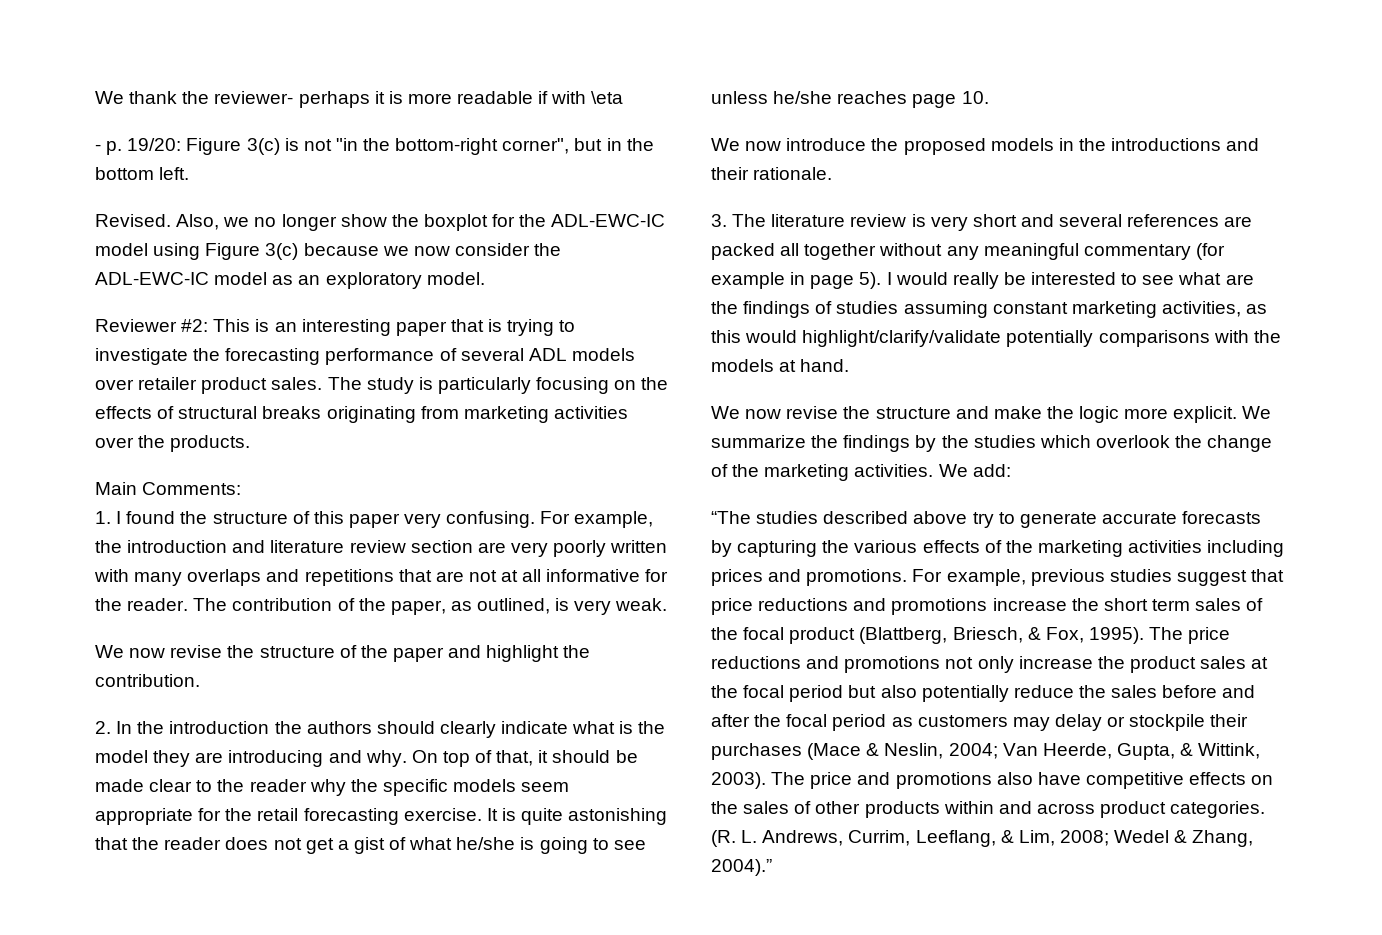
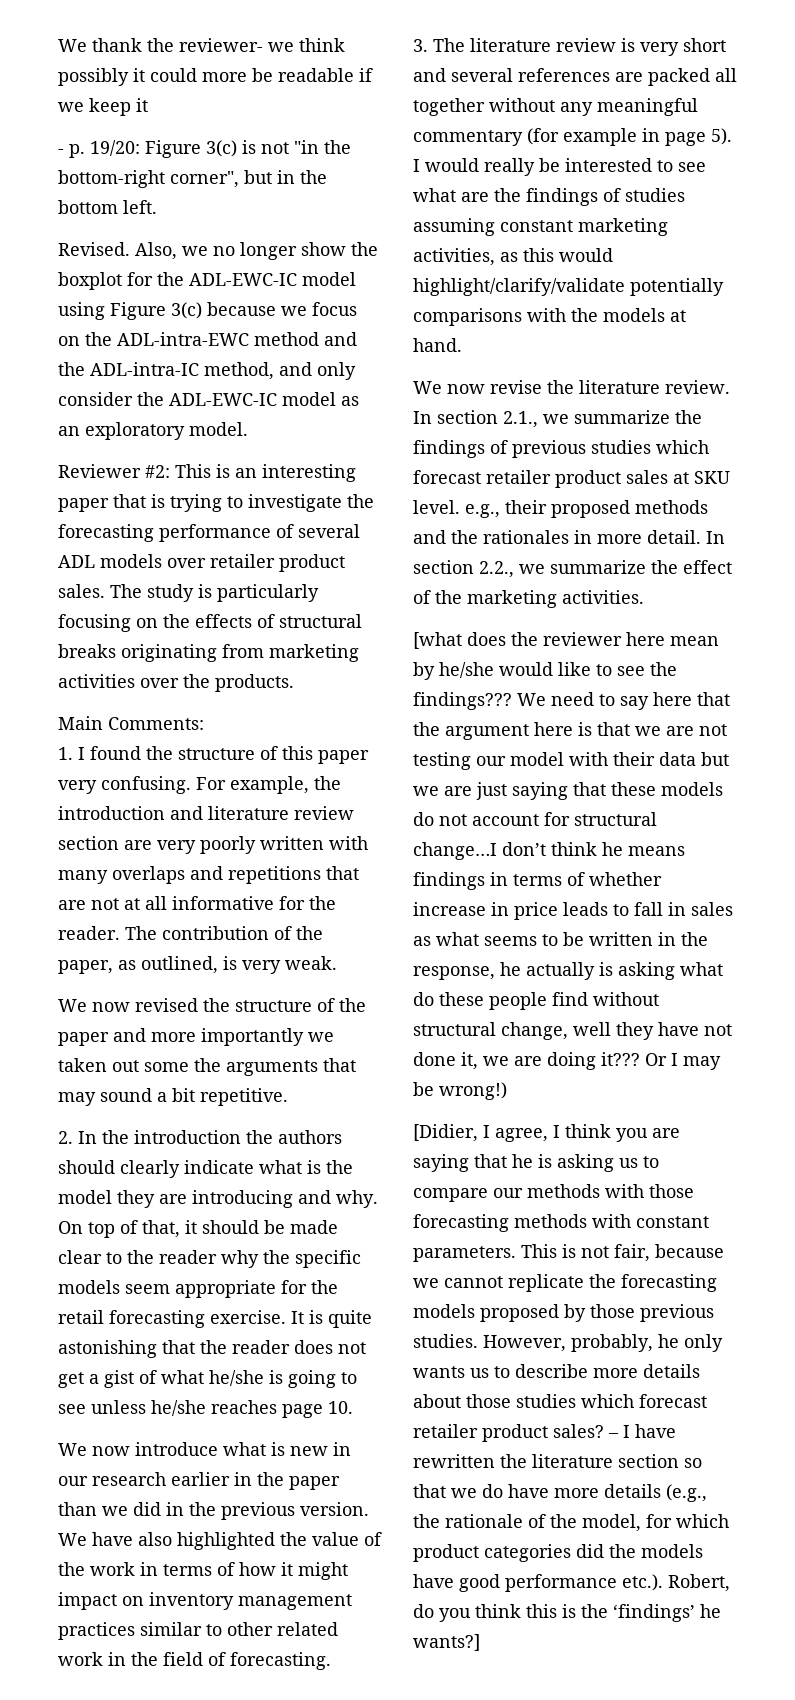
- We thank the reviewer- perhaps it is more readable if with \eta
+ We thank the reviewer- we think possibly it could more be readable if we keep it
- Also, we no longer show the boxplot for the ADL-EWC-IC model using Figure 3(c) because we now consider the ADL-EWC-IC model as an exploratory model.
+ Also, we no longer show the boxplot for the ADL-EWC-IC model using Figure 3(c) because we focus on the ADL-intra-EWC method and the ADL-intra-IC method, and only consider the ADL-EWC-IC model as an exploratory model.
- We now revise the structure of the paper and highlight the contribution.
+ We now revised the structure of the paper and more importantly we taken out some the arguments that may sound a bit repetitive.
- We now introduce the proposed models in the introductions and their rationale.
+ We now introduce what is new in our research earlier in the paper than we did in the previous version. We have also highlighted the value of the work in terms of how it might impact on inventory management practices similar to other related work in the field of forecasting.
- We now revise the structure and make the logic more explicit. We summarize the findings by the studies which overlook the change of the marketing activities. We add:
- “The studies described above try to generate accurate forecasts by capturing the various effects of the marketing activities including prices and promotions. For example, previous studies suggest that price reductions and promotions increase the short term sales of the focal product (Blattberg, Briesch, & Fox, 1995). The price reductions and promotions not only increase the product sales at the focal period but also potentially reduce the sales before and after the focal period as customers may delay or stockpile their purchases (Mace & Neslin, 2004; Van Heerde, Gupta, & Wittink, 2003). The price and promotions also have competitive effects on the sales of other products within and across product categories. (R. L. Andrews, Currim, Leeflang, & Lim, 2008; Wedel & Zhang, 2004).”
+ We now revise the literature review. In section 2.1., we summarize the findings of previous studies which forecast retailer product sales at SKU level. e.g., their proposed methods and the rationales in more detail. In section 2.2., we summarize the effect of the marketing activities.
+ [what does the reviewer here mean by he/she would like to see the findings??? We need to say here that the argument here is that we are not testing our model with their data but we are just saying that these models do not account for structural change…I don’t think he means findings in terms of whether increase in price leads to fall in sales as what seems to be written in the response, he actually is asking what do these people find without structural change, well they have not done it, we are doing it??? Or I may be wrong!)
+ [Didier, I agree, I think you are saying that he is asking us to compare our methods with those forecasting methods with constant parameters. This is not fair, because we cannot replicate the forecasting models proposed by those previous studies. However, probably, he only wants us to describe more details about those studies which forecast retailer product sales? – I have rewritten the literature section so that we do have more details (e.g., the rationale of the model, for which product categories did the models have good performance etc.). Robert, do you think this is the ‘findings’ he wants?]

